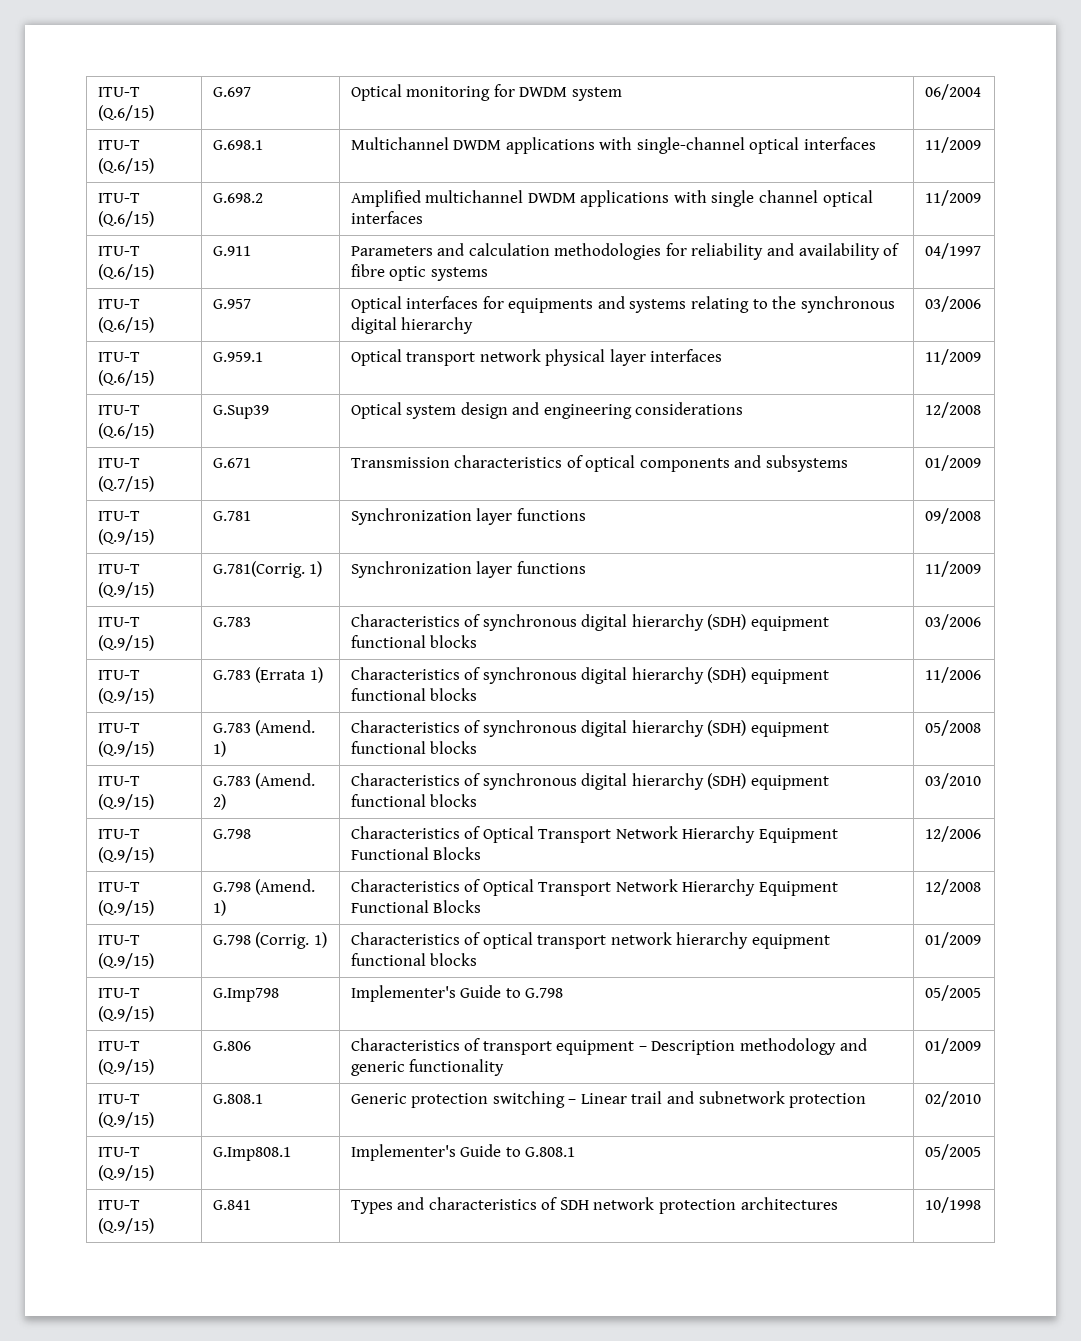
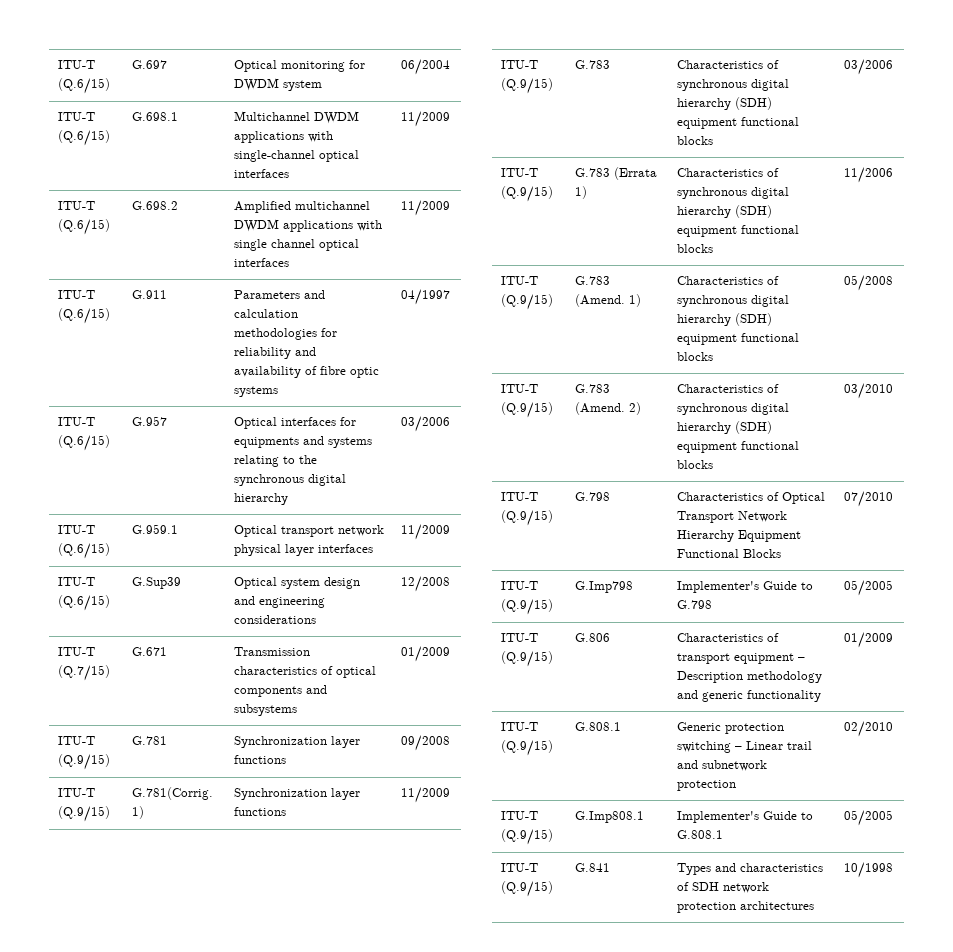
- ITU-T (Q.9/15) | G.798 | Characteristics of Optical Transport Network Hierarchy Equipment Functional Blocks | 12/2006
- ITU-T (Q.9/15) | G.798 (Amend. 1) | Characteristics of Optical Transport Network Hierarchy Equipment Functional Blocks | 12/2008
- ITU-T (Q.9/15) | G.798 (Corrig. 1) | Characteristics of optical transport network hierarchy equipment functional blocks | 01/2009
+ ITU-T (Q.9/15) | G.798 | Characteristics of Optical Transport Network Hierarchy Equipment Functional Blocks | 07/2010

